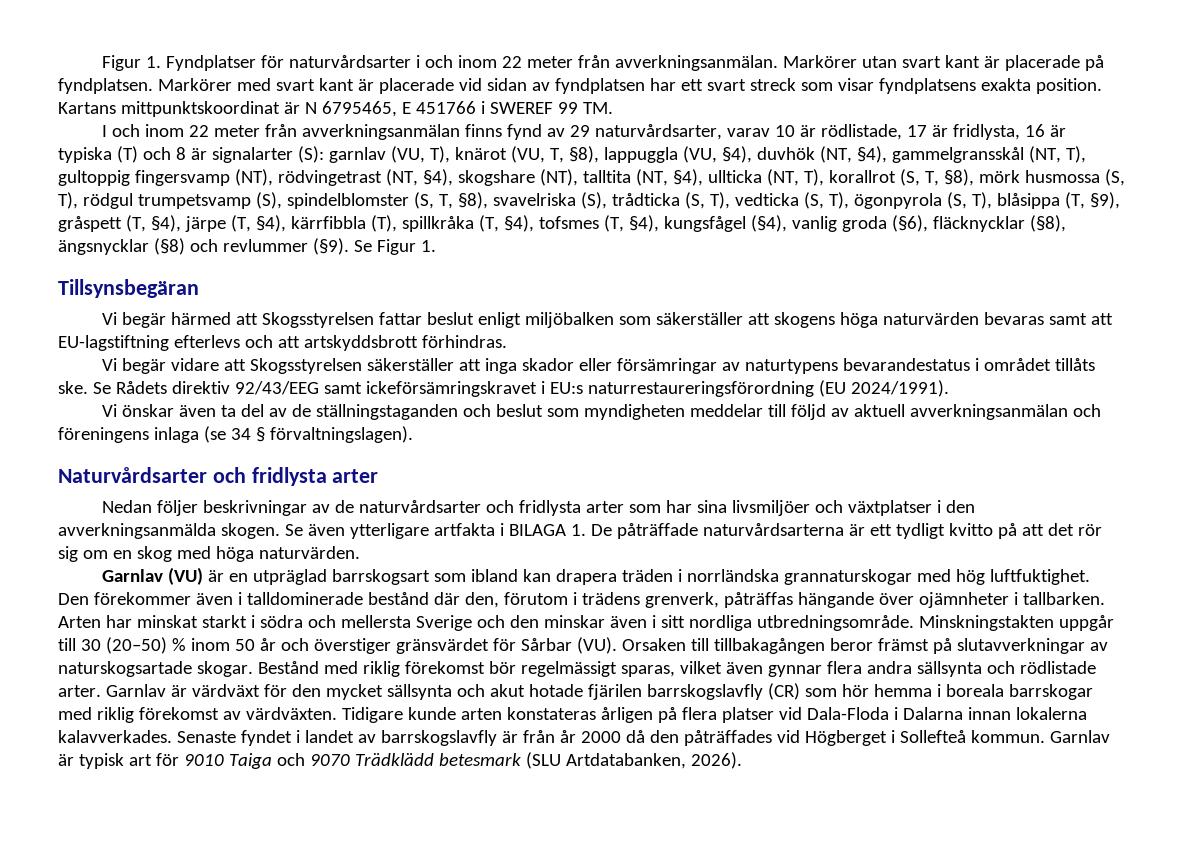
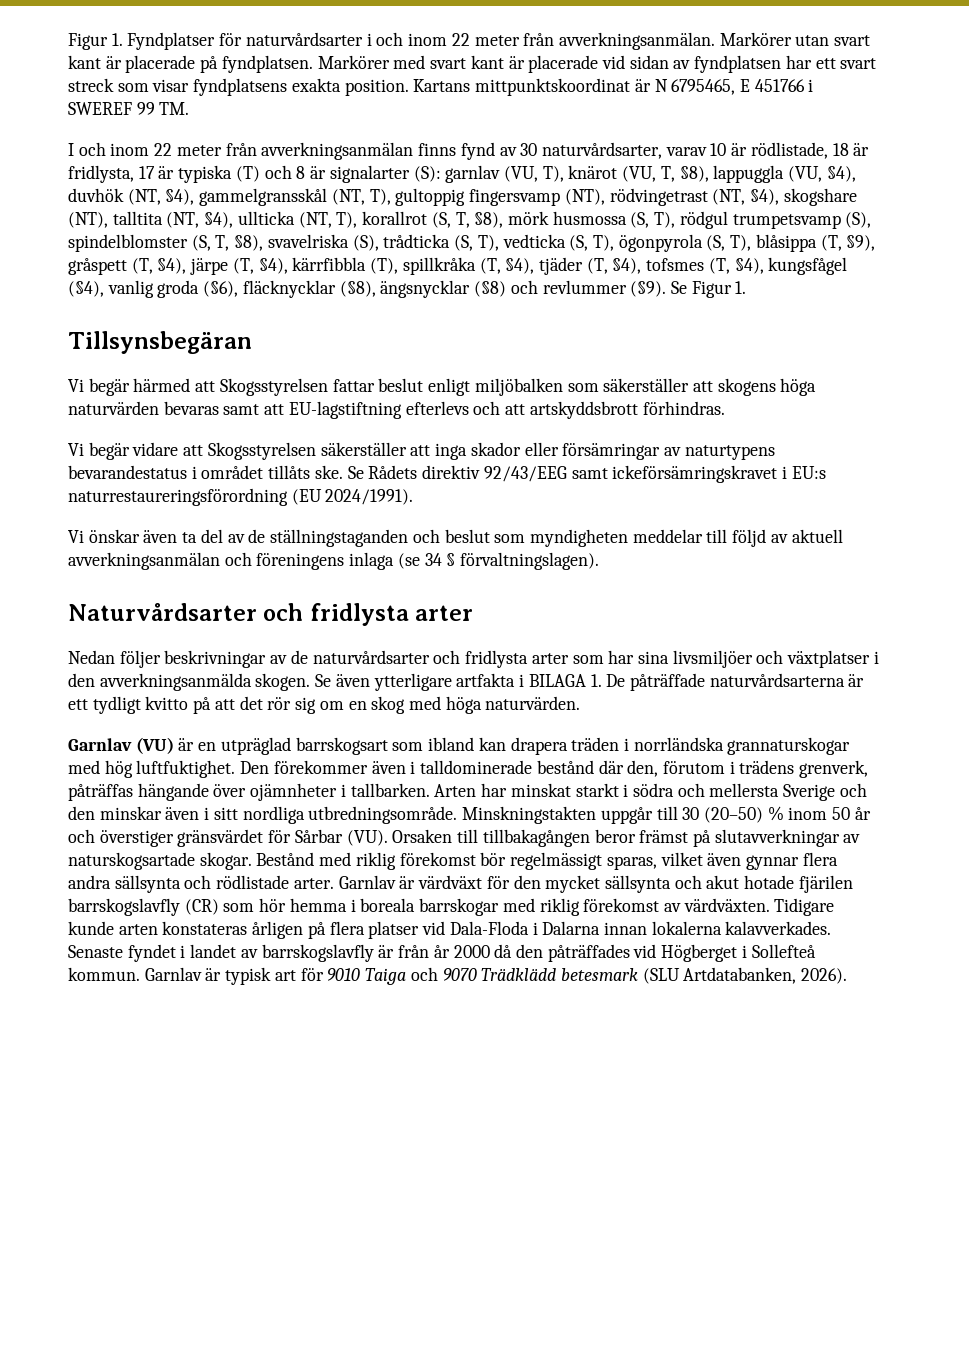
- I och inom 22 meter från avverkningsanmälan finns fynd av 29 naturvårdsarter, varav 10 är rödlistade, 17 är fridlysta, 16 är typiska (T) och 8 är signalarter (S):
+ I och inom 22 meter från avverkningsanmälan finns fynd av 30 naturvårdsarter, varav 10 är rödlistade, 18 är fridlysta, 17 är typiska (T) och 8 är signalarter (S):
- garnlav (VU, T), knärot (VU, T, §8), lappuggla (VU, §4), duvhök (NT, §4), gammelgransskål (NT, T), gultoppig fingersvamp (NT), rödvingetrast (NT, §4), skogshare (NT), talltita (NT, §4), ullticka (NT, T), korallrot (S, T, §8), mörk husmossa (S, T), rödgul trumpetsvamp (S), spindelblomster (S, T, §8), svavelriska (S), trådticka (S, T), vedticka (S, T), ögonpyrola (S, T), blåsippa (T, §9), gråspett (T, §4), järpe (T, §4), kärrfibbla (T), spillkråka (T, §4), tofsmes (T, §4), kungsfågel (§4), vanlig groda (§6), fläcknycklar (§8), ängsnycklar (§8) och revlummer (§9).
+ garnlav (VU, T), knärot (VU, T, §8), lappuggla (VU, §4), duvhök (NT, §4), gammelgransskål (NT, T), gultoppig fingersvamp (NT), rödvingetrast (NT, §4), skogshare (NT), talltita (NT, §4), ullticka (NT, T), korallrot (S, T, §8), mörk husmossa (S, T), rödgul trumpetsvamp (S), spindelblomster (S, T, §8), svavelriska (S), trådticka (S, T), vedticka (S, T), ögonpyrola (S, T), blåsippa (T, §9), gråspett (T, §4), järpe (T, §4), kärrfibbla (T), spillkråka (T, §4), tjäder (T, §4), tofsmes (T, §4), kungsfågel (§4), vanlig groda (§6), fläcknycklar (§8), ängsnycklar (§8) och revlummer (§9).

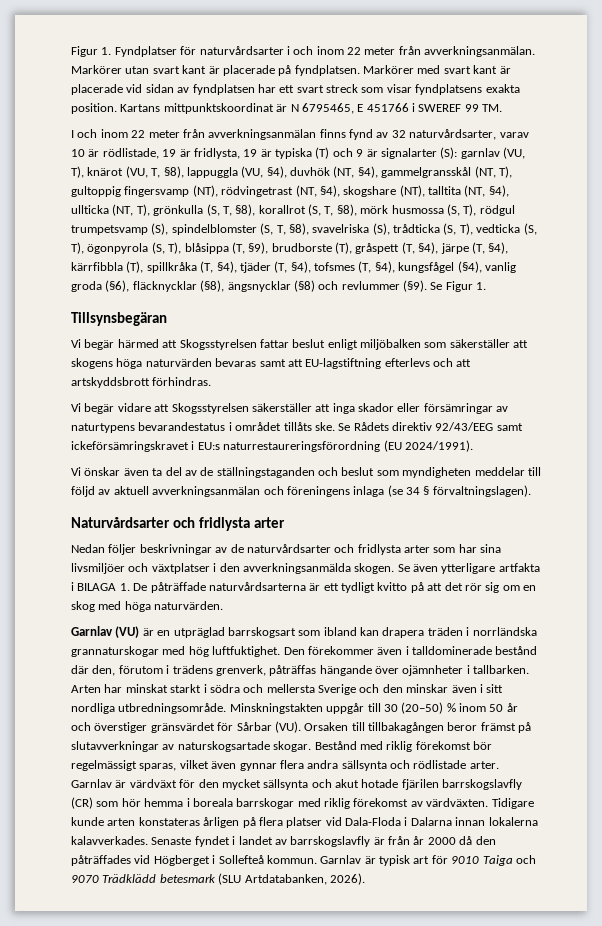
- I och inom 22 meter från avverkningsanmälan finns fynd av 30 naturvårdsarter, varav 10 är rödlistade, 18 är fridlysta, 17 är typiska (T) och 8 är signalarter (S):
+ I och inom 22 meter från avverkningsanmälan finns fynd av 32 naturvårdsarter, varav 10 är rödlistade, 19 är fridlysta, 19 är typiska (T) och 9 är signalarter (S):
- garnlav (VU, T), knärot (VU, T, §8), lappuggla (VU, §4), duvhök (NT, §4), gammelgransskål (NT, T), gultoppig fingersvamp (NT), rödvingetrast (NT, §4), skogshare (NT), talltita (NT, §4), ullticka (NT, T), korallrot (S, T, §8), mörk husmossa (S, T), rödgul trumpetsvamp (S), spindelblomster (S, T, §8), svavelriska (S), trådticka (S, T), vedticka (S, T), ögonpyrola (S, T), blåsippa (T, §9), gråspett (T, §4), järpe (T, §4), kärrfibbla (T), spillkråka (T, §4), tjäder (T, §4), tofsmes (T, §4), kungsfågel (§4), vanlig groda (§6), fläcknycklar (§8), ängsnycklar (§8) och revlummer (§9).
+ garnlav (VU, T), knärot (VU, T, §8), lappuggla (VU, §4), duvhök (NT, §4), gammelgransskål (NT, T), gultoppig fingersvamp (NT), rödvingetrast (NT, §4), skogshare (NT), talltita (NT, §4), ullticka (NT, T), grönkulla (S, T, §8), korallrot (S, T, §8), mörk husmossa (S, T), rödgul trumpetsvamp (S), spindelblomster (S, T, §8), svavelriska (S), trådticka (S, T), vedticka (S, T), ögonpyrola (S, T), blåsippa (T, §9), brudborste (T), gråspett (T, §4), järpe (T, §4), kärrfibbla (T), spillkråka (T, §4), tjäder (T, §4), tofsmes (T, §4), kungsfågel (§4), vanlig groda (§6), fläcknycklar (§8), ängsnycklar (§8) och revlummer (§9).

